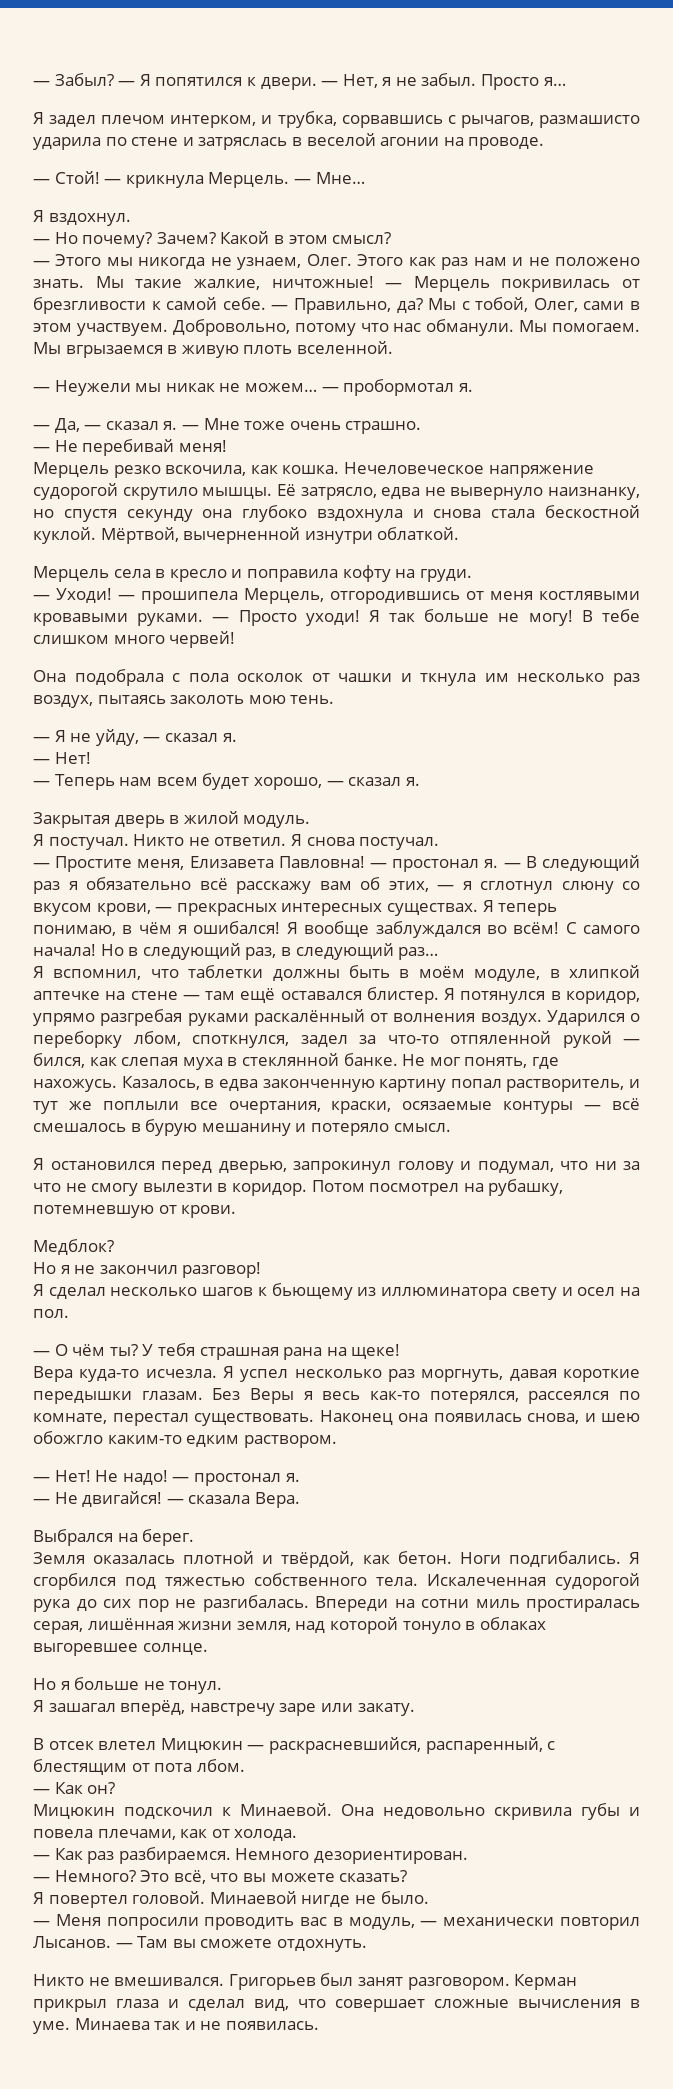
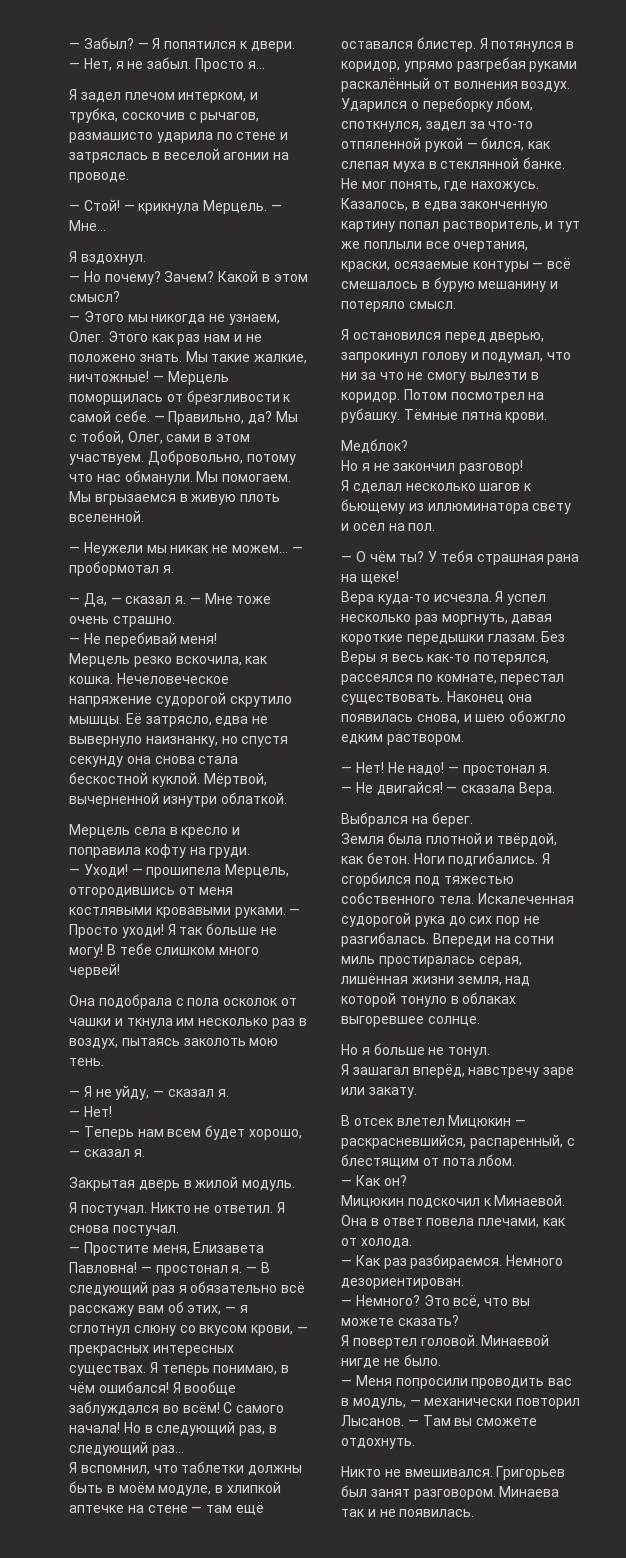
- Я задел плечом интерком, и трубка, сорвавшись с рычагов, размашисто ударила по стене и затряслась в веселой агонии на проводе.
+ Я задел плечом интерком, и трубка, соскочив с рычагов, размашисто ударила по стене и затряслась в веселой агонии на проводе.
- — Мерцель покривилась от брезгливости к самой себе.
+ — Мерцель поморщилась от брезгливости к самой себе.
- Её затрясло, едва не вывернуло наизнанку, но спустя секунду она глубоко вздохнула и снова стала бескостной куклой.
+ Её затрясло, едва не вывернуло наизнанку, но спустя секунду она снова стала бескостной куклой.
- Она подобрала с пола осколок от чашки и ткнула им несколько раз воздух, пытаясь заколоть мою тень.
+ Она подобрала с пола осколок от чашки и ткнула им несколько раз в воздух, пытаясь заколоть мою тень.
- Я теперь понимаю, в чём я ошибался!
+ Я теперь понимаю, в чём ошибался!
- Потом посмотрел на рубашку, потемневшую от крови.
+ Потом посмотрел на рубашку. Тёмные пятна крови.
- Наконец она появилась снова, и шею обожгло каким-то едким раствором.
+ Наконец она появилась снова, и шею обожгло едким раствором.
- Земля оказалась плотной и твёрдой, как бетон.
+ Земля была плотной и твёрдой, как бетон.
- Она недовольно скривила губы и повела плечами, как от холода.
+ Она в ответ повела плечами, как от холода.
- Керман прикрыл глаза и сделал вид, что совершает сложные вычисления в уме.

